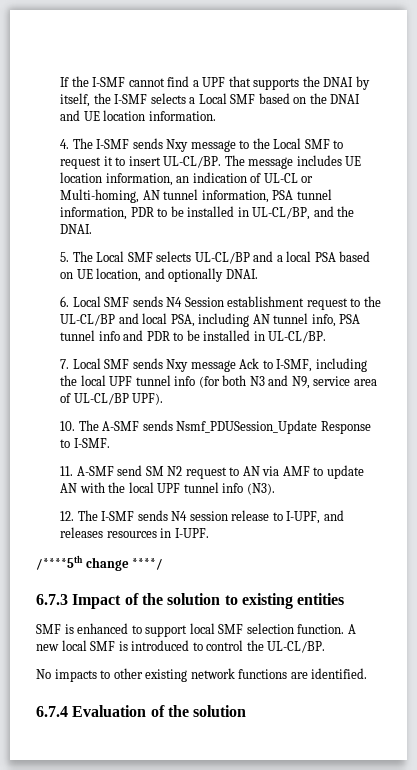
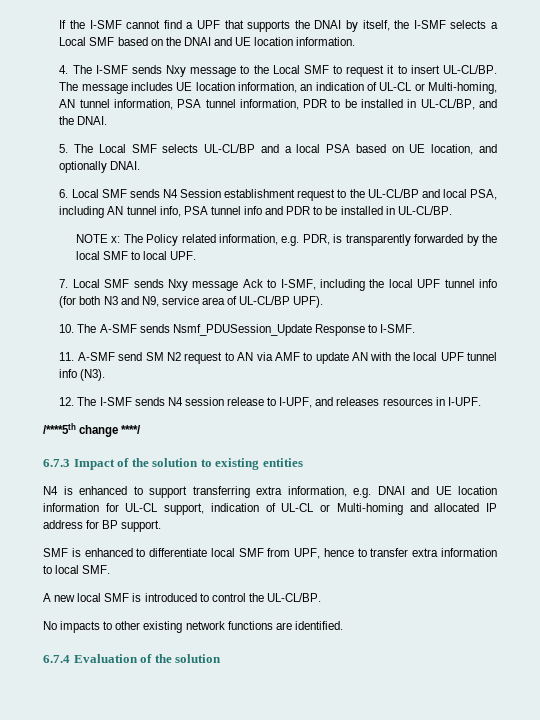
+ NOTE x: The Policy related information, e.g. PDR, is transparently forwarded by the local SMF to local UPF.
+ N4 is enhanced to support transferring extra information, e.g. DNAI and UE location information for UL-CL support, indication of UL-CL or Multi-homing and allocated IP address for BP support.
- SMF is enhanced to support local SMF selection function. A new local SMF is introduced to control the UL-CL/BP.
+ SMF is enhanced to differentiate local SMF from UPF, hence to transfer extra information to local SMF.
+ A new local SMF is introduced to control the UL-CL/BP.

